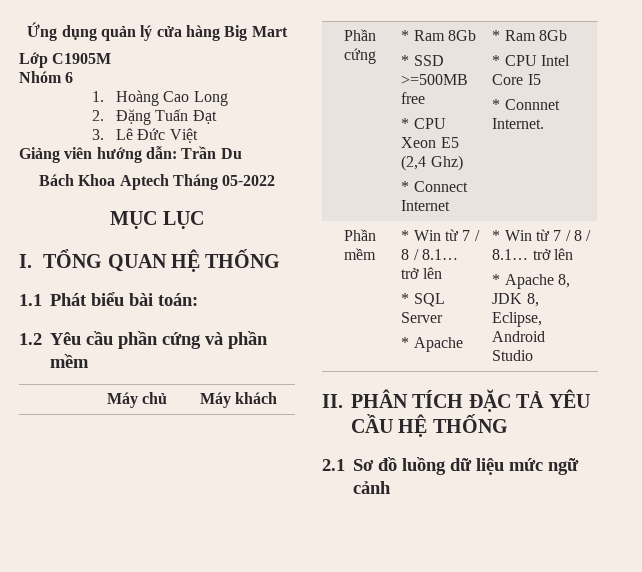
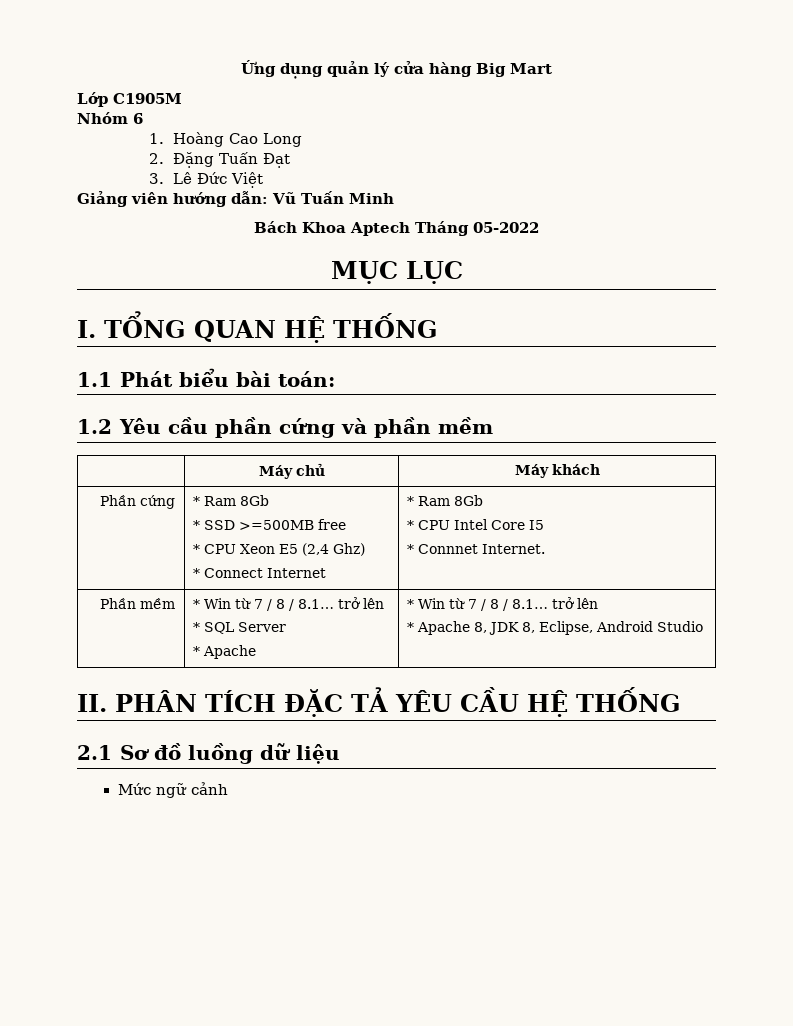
- Giảng viên hướng dẫn: Trần Du
+ Giảng viên hướng dẫn: Vũ Tuấn Minh
- 2.1 Sơ đồ luồng dữ liệu mức ngữ cảnh
+ 2.1 Sơ đồ luồng dữ liệu
+ Mức ngữ cảnh

